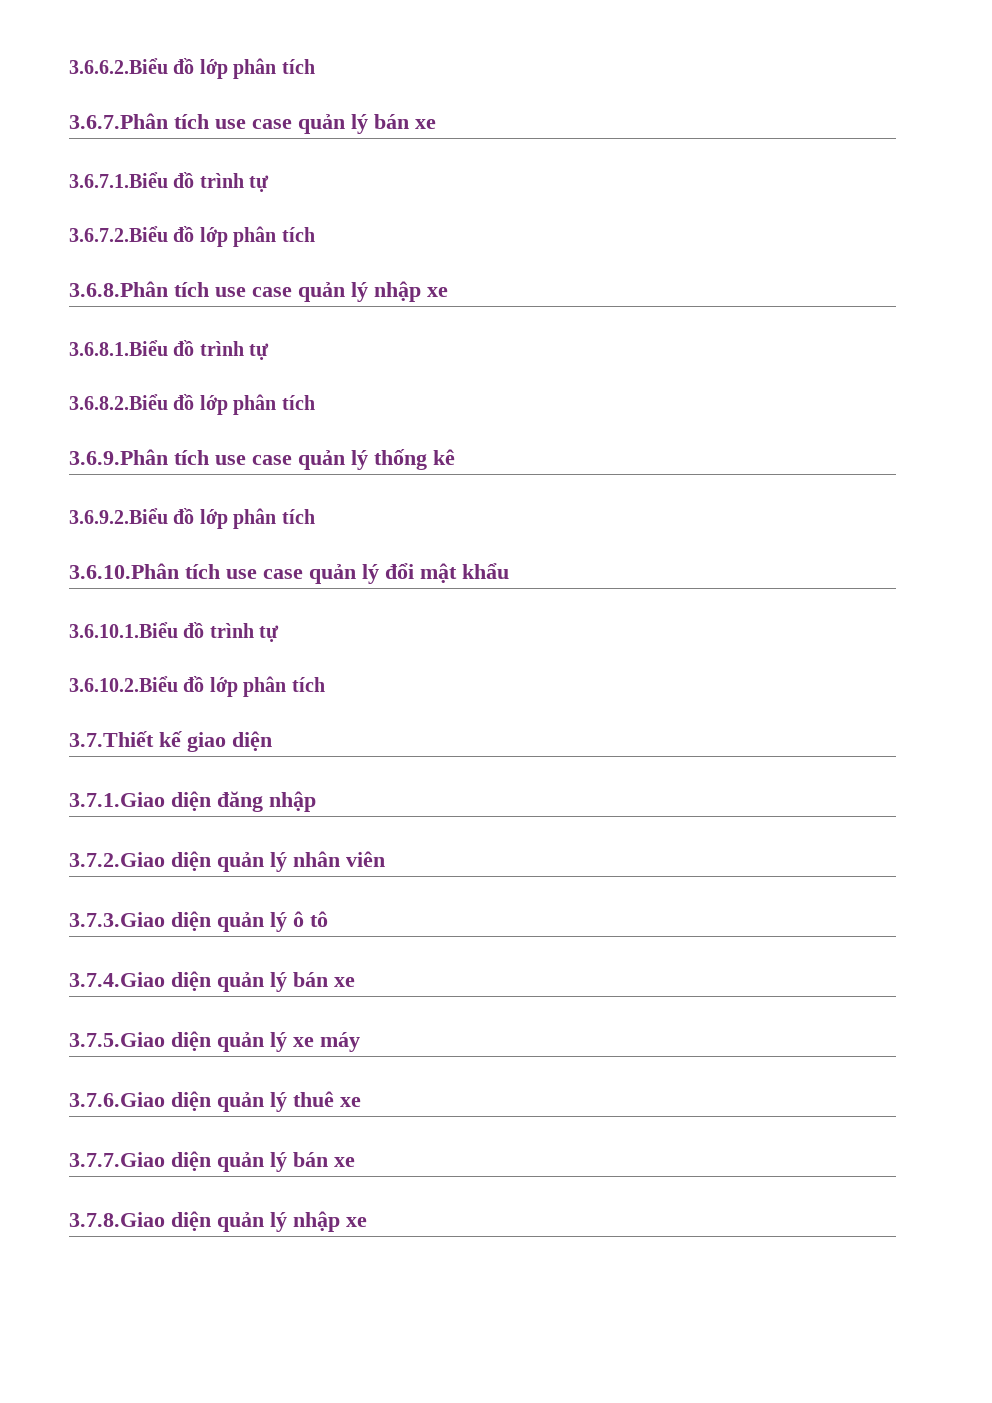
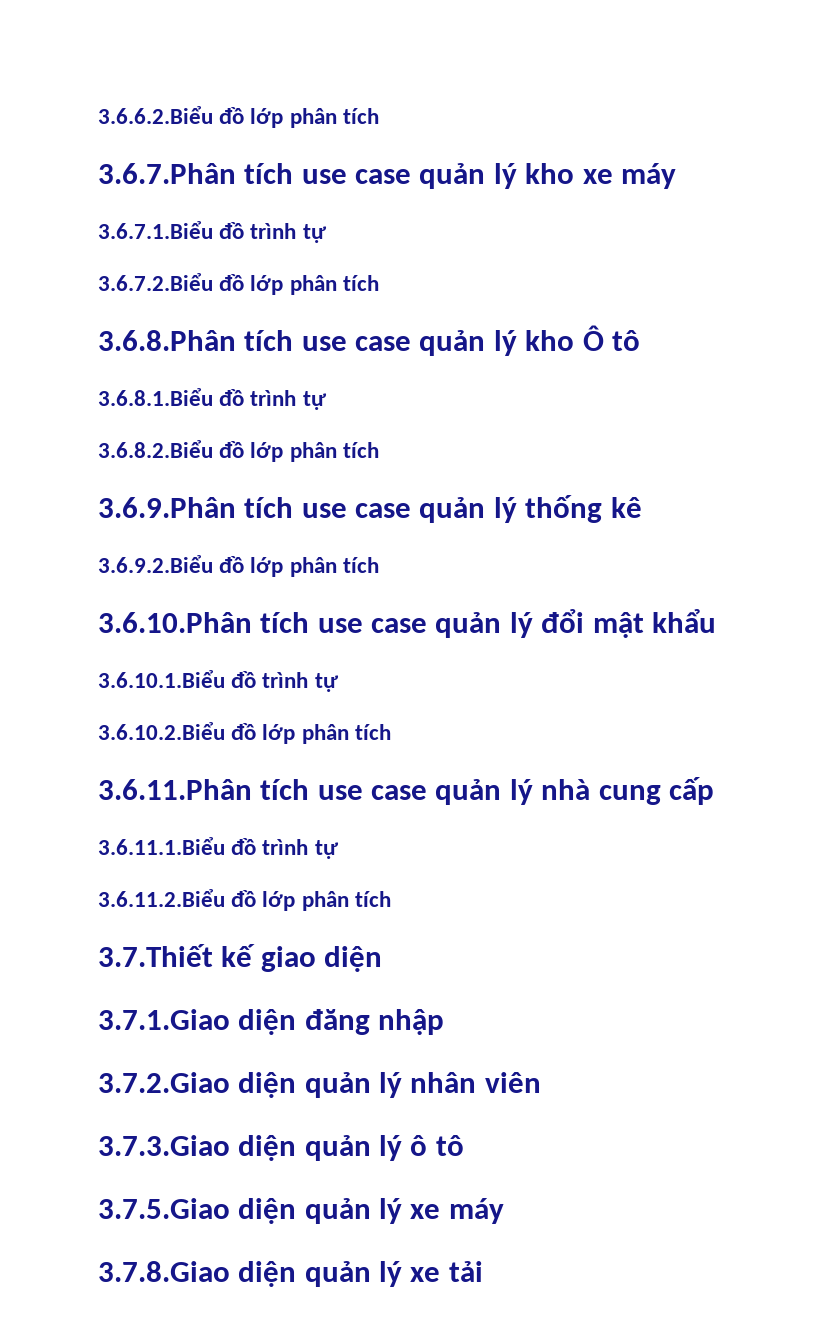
- 3.6.7.Phân tích use case quản lý bán xe
+ 3.6.7.Phân tích use case quản lý kho xe máy
- 3.6.8.Phân tích use case quản lý nhập xe
+ 3.6.8.Phân tích use case quản lý kho Ô tô
+ 3.6.11.Phân tích use case quản lý nhà cung cấp
+ 3.6.11.1.Biểu đồ trình tự
+ 3.6.11.2.Biểu đồ lớp phân tích
- 3.7.4.Giao diện quản lý bán xe
- 3.7.6.Giao diện quản lý thuê xe
- 3.7.7.Giao diện quản lý bán xe
- 3.7.8.Giao diện quản lý nhập xe
+ 3.7.8.Giao diện quản lý xe tải

